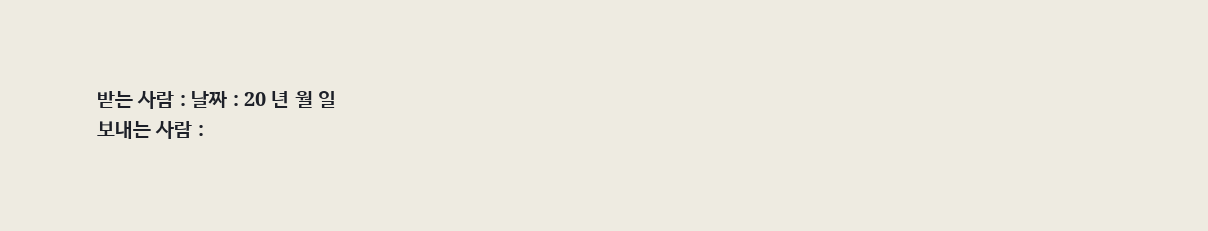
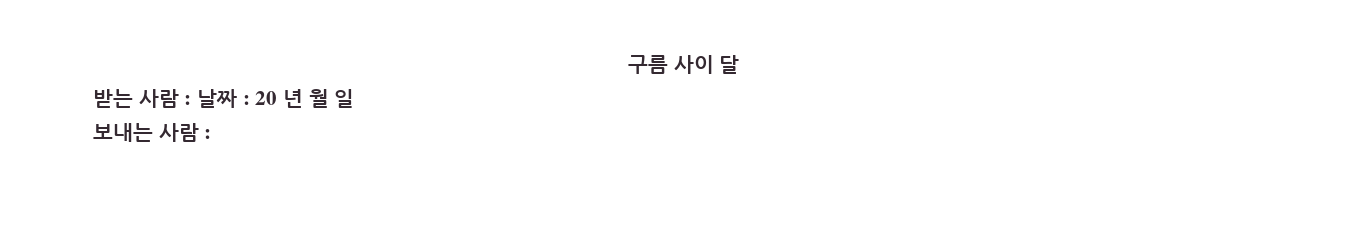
+ 구름 사이 달

